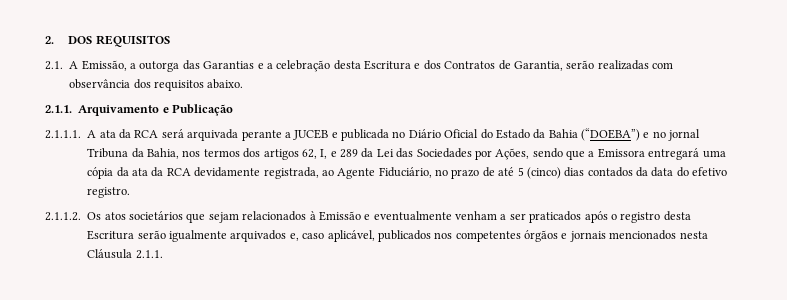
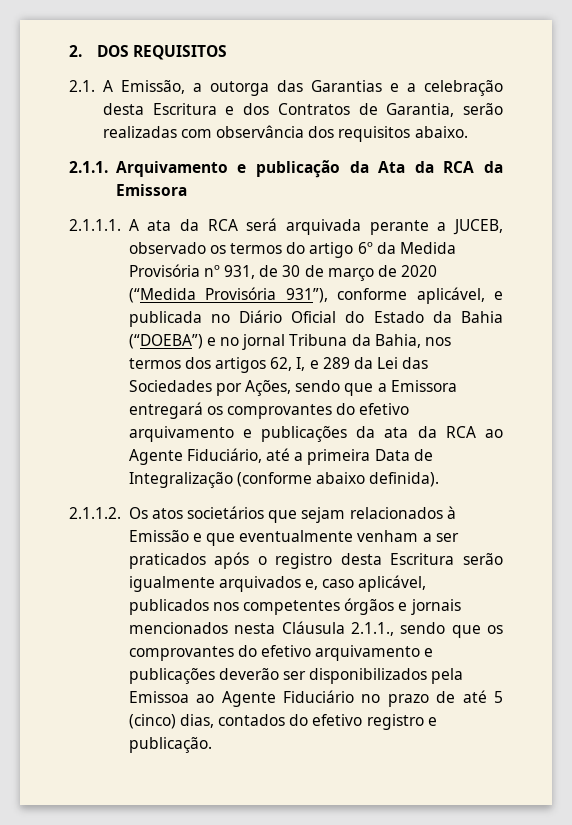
- 2.1.1. Arquivamento e Publicação
+ 2.1.1. Arquivamento e publicação da Ata da RCA da Emissora
- 2.1.1.1. A ata da RCA será arquivada perante a JUCEB e publicada no Diário Oficial do Estado da Bahia (“DOEBA”) e no jornal Tribuna da Bahia, nos termos dos artigos 62, I, e 289 da Lei das Sociedades por Ações, sendo que a Emissora entregará uma cópia da ata da RCA devidamente registrada, ao Agente Fiduciário, no prazo de até 5 (cinco) dias contados da data do efetivo registro.
+ 2.1.1.1. A ata da RCA será arquivada perante a JUCEB, observado os termos do artigo 6º da Medida Provisória nº 931, de 30 de março de 2020 (“Medida Provisória 931”), conforme aplicável, e publicada no Diário Oficial do Estado da Bahia (“DOEBA”) e no jornal Tribuna da Bahia, nos termos dos artigos 62, I, e 289 da Lei das Sociedades por Ações, sendo que a Emissora entregará os comprovantes do efetivo arquivamento e publicações da ata da RCA ao Agente Fiduciário, até a primeira Data de Integralização (conforme abaixo definida).
- 2.1.1.2. Os atos societários que sejam relacionados à Emissão e eventualmente venham a ser praticados após o registro desta Escritura serão igualmente arquivados e, caso aplicável, publicados nos competentes órgãos e jornais mencionados nesta Cláusula 2.1.1.
+ 2.1.1.2. Os atos societários que sejam relacionados à Emissão e que eventualmente venham a ser praticados após o registro desta Escritura serão igualmente arquivados e, caso aplicável, publicados nos competentes órgãos e jornais mencionados nesta Cláusula 2.1.1., sendo que os comprovantes do efetivo arquivamento e publicações deverão ser disponibilizados pela Emissoa ao Agente Fiduciário no prazo de até 5 (cinco) dias, contados do efetivo registro e publicação.

